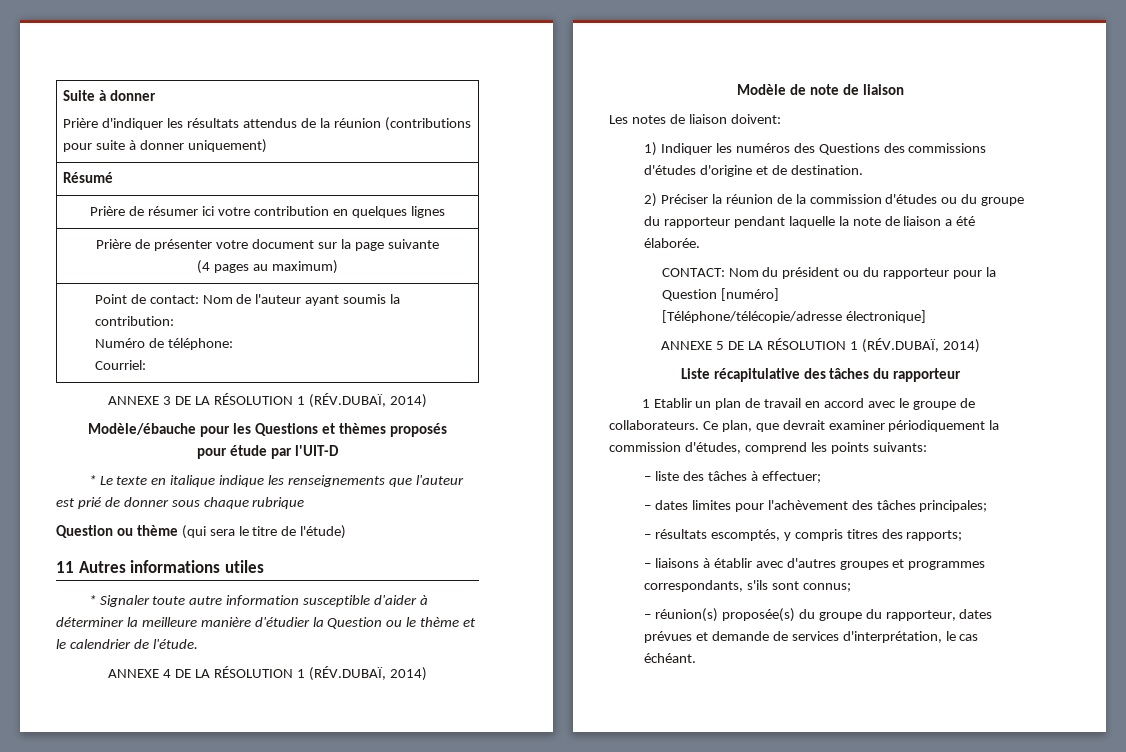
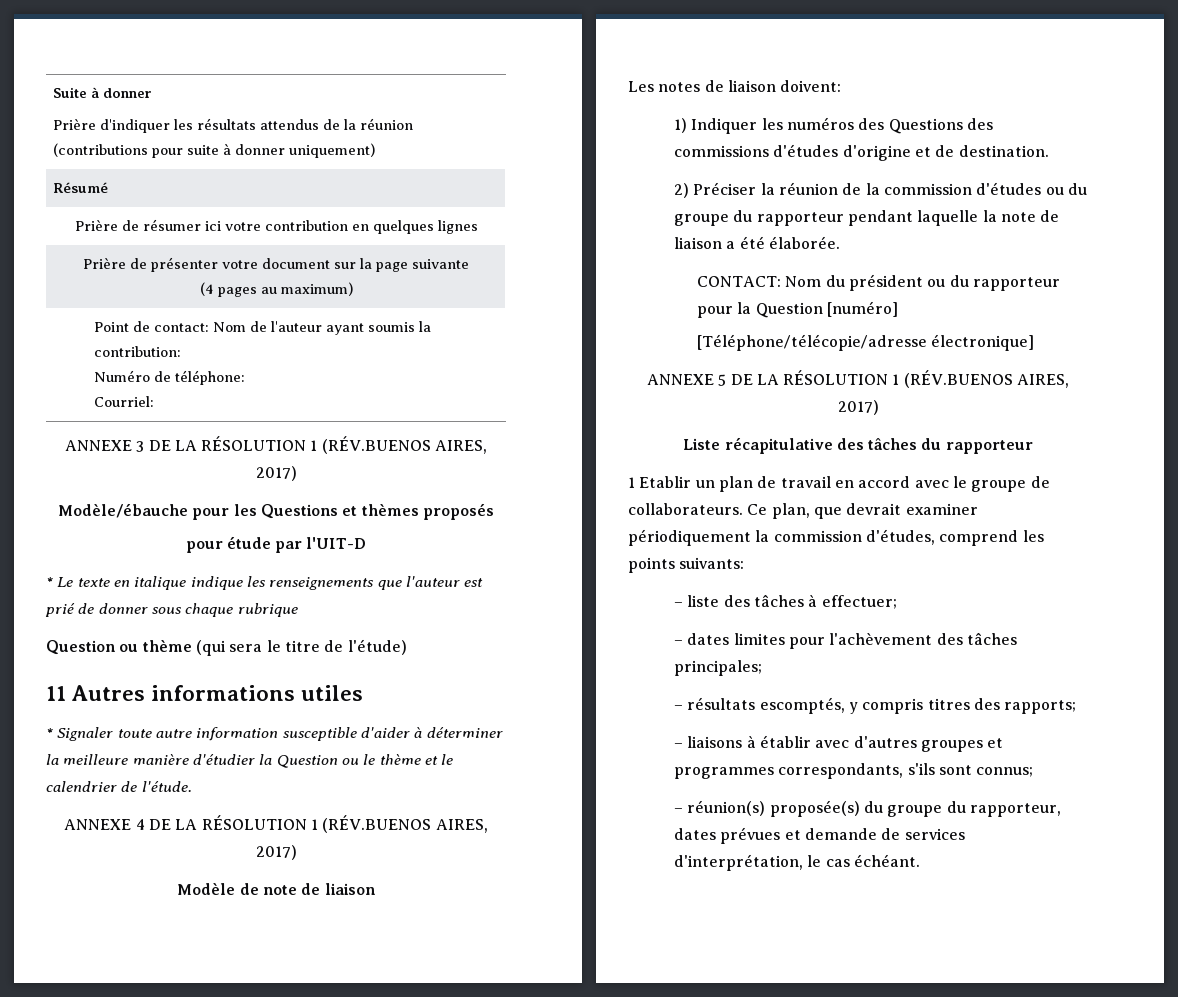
- ANNEXE 3 DE LA RÉSOLUTION 1 (RÉV.DUBAÏ, 2014)
+ ANNEXE 3 DE LA RÉSOLUTION 1 (RÉV.BUENOS AIRES, 2017)
- ANNEXE 4 DE LA RÉSOLUTION 1 (RÉV.DUBAÏ, 2014)
+ ANNEXE 4 DE LA RÉSOLUTION 1 (RÉV.BUENOS AIRES, 2017)
- ANNEXE 5 DE LA RÉSOLUTION 1 (RÉV.DUBAÏ, 2014)
+ ANNEXE 5 DE LA RÉSOLUTION 1 (RÉV.BUENOS AIRES, 2017)

